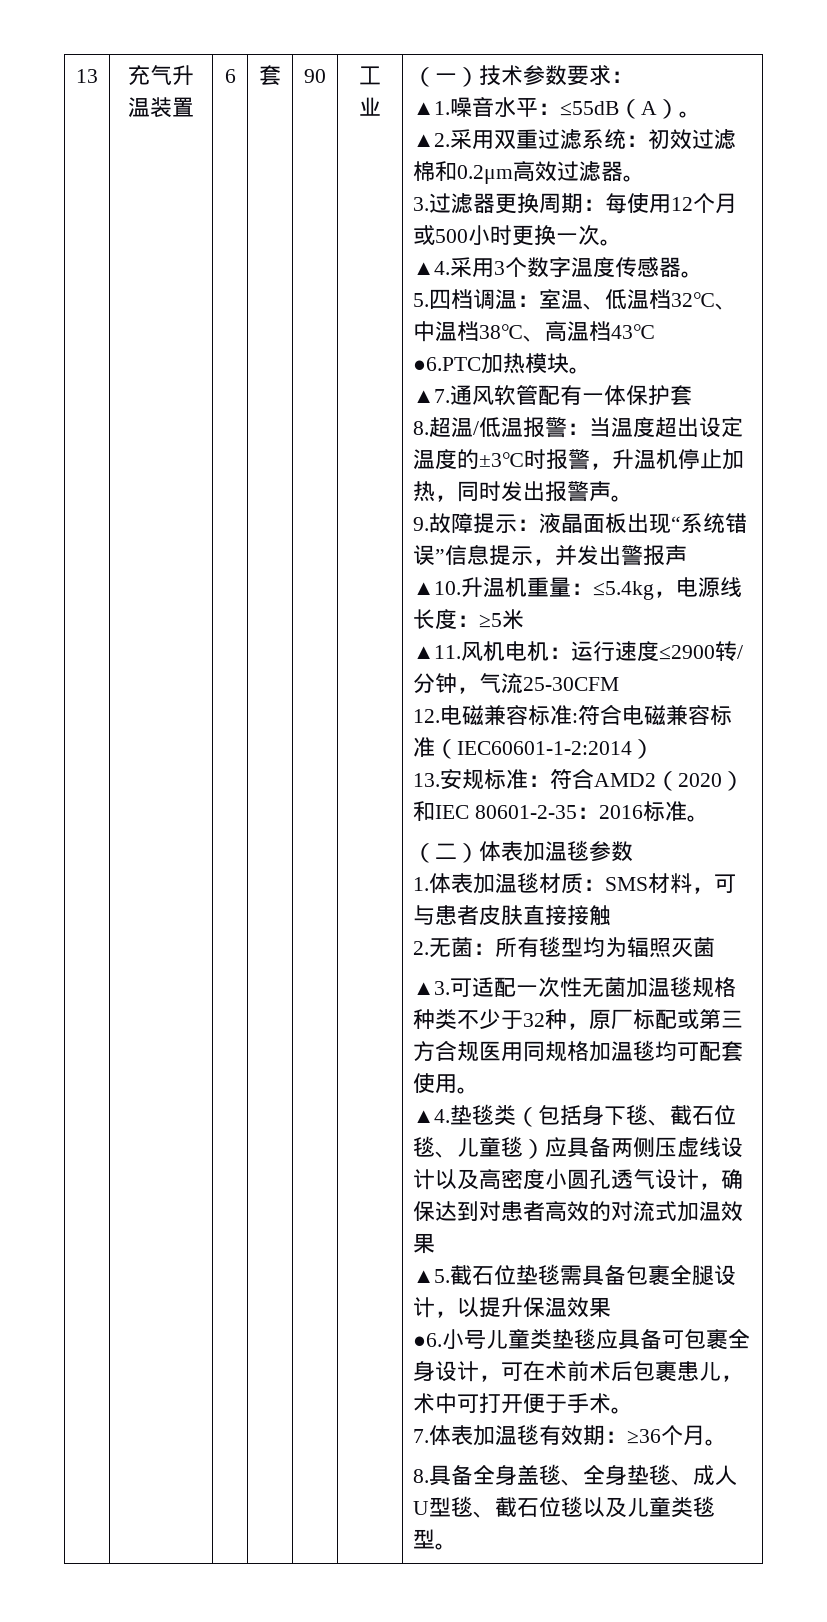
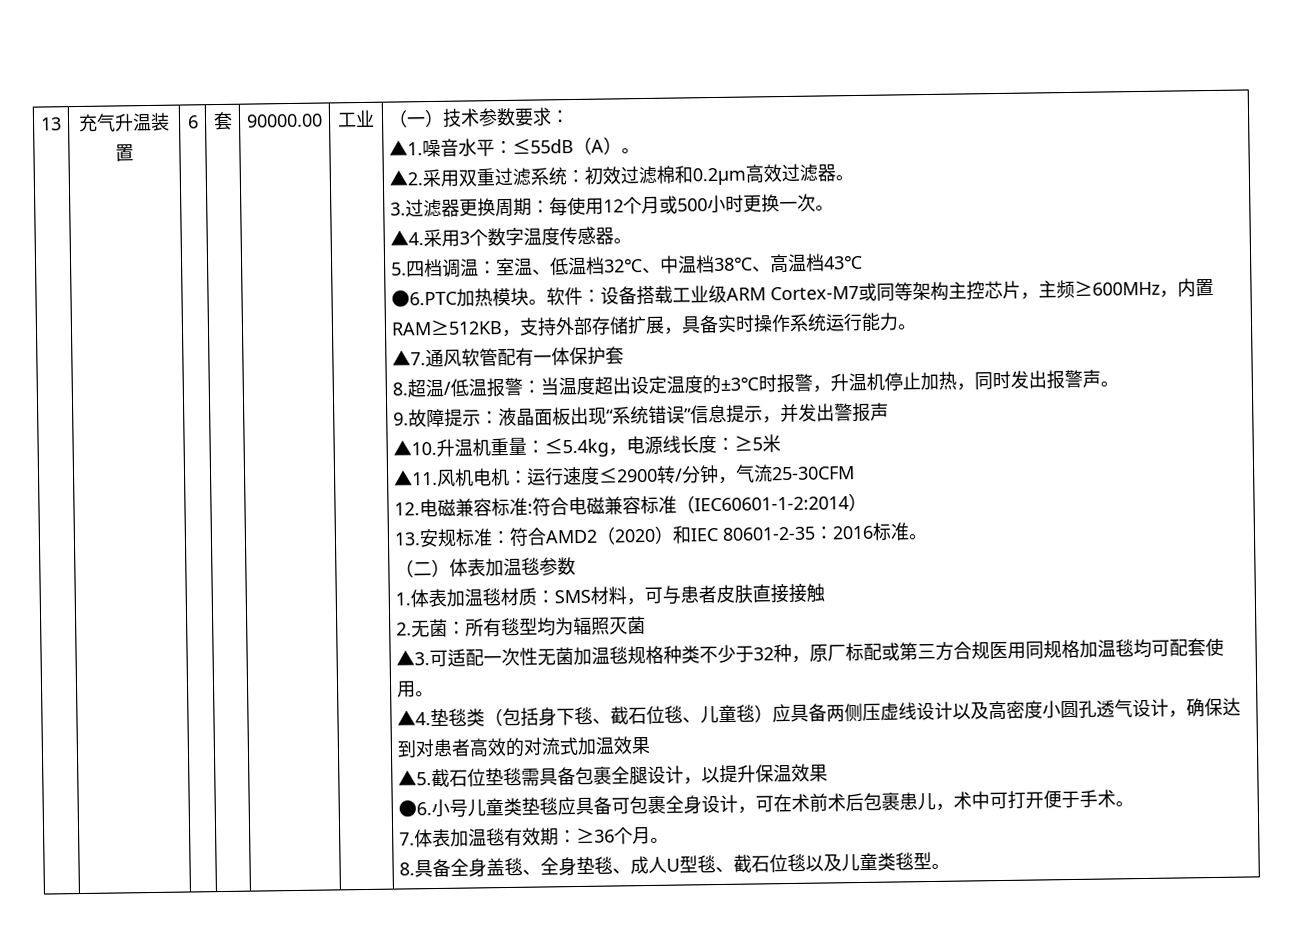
- 90
+ 90000.00
+ 软件：设备搭载工业级ARM Cortex-M7或同等架构主控芯片，主频≥600MHz，内置RAM≥512KB，支持外部存储扩展，具备实时操作系统运行能力。

